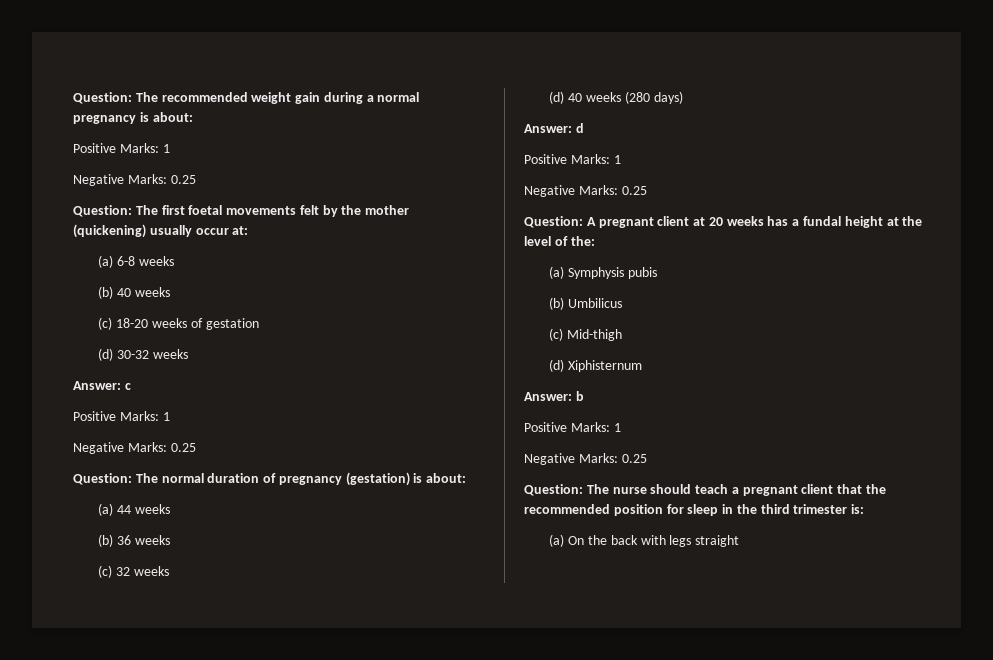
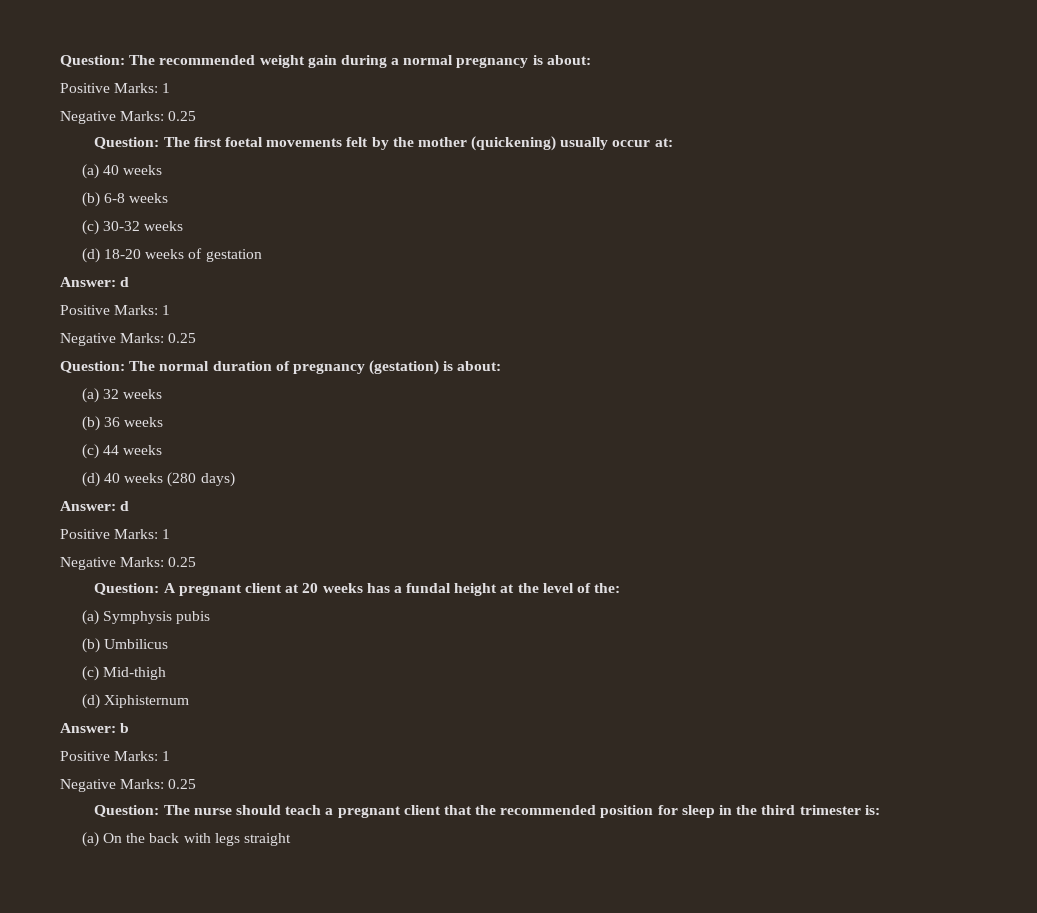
- (a) 6-8 weeks
+ (a) 40 weeks
+ (b) 6-8 weeks
- (b) 40 weeks
- (c) 18-20 weeks of gestation
- (d) 30-32 weeks
- Answer: c
+ (c) 30-32 weeks
+ (d) 18-20 weeks of gestation
+ Answer: d
- (a) 44 weeks
+ (a) 32 weeks
- (c) 32 weeks
+ (c) 44 weeks

